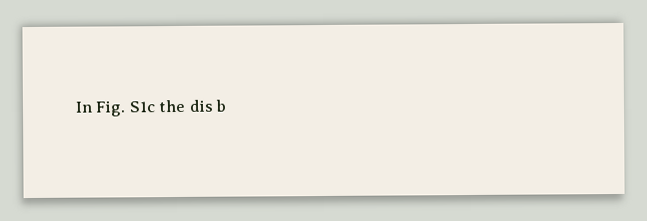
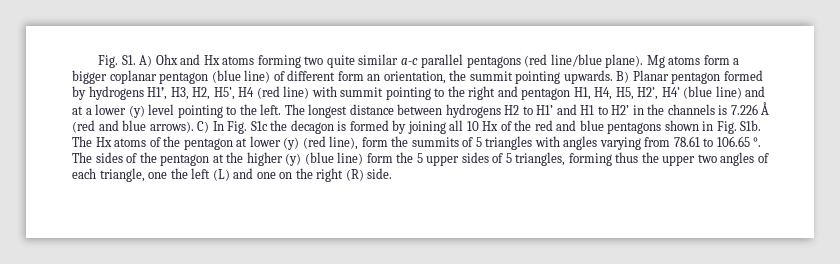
- In Fig. S1c the dis b
+ Fig. S1. A) Ohx and Hx atoms forming two quite similar a-c parallel pentagons (red line/blue plane). Mg atoms form a bigger coplanar pentagon (blue line) of different form an orientation, the summit pointing upwards. B) Planar pentagon formed by hydrogens H1’, H3, H2, H5’, H4 (red line) with summit pointing to the right and pentagon H1, H4, H5, H2’, H4’ (blue line) and at a lower (y) level pointing to the left. The longest distance between hydrogens H2 to H1’ and H1 to H2’ in the channels is 7.226 Å (red and blue arrows). C) In Fig. S1c the decagon is formed by joining all 10 Hx of the red and blue pentagons shown in Fig. S1b. The Hx atoms of the pentagon at lower (y) (red line), form the summits of 5 triangles with angles varying from 78.61 to 106.65 °. The sides of the pentagon at the higher (y) (blue line) form the 5 upper sides of 5 triangles, forming thus the upper two angles of each triangle, one the left (L) and one on the right (R) side.

